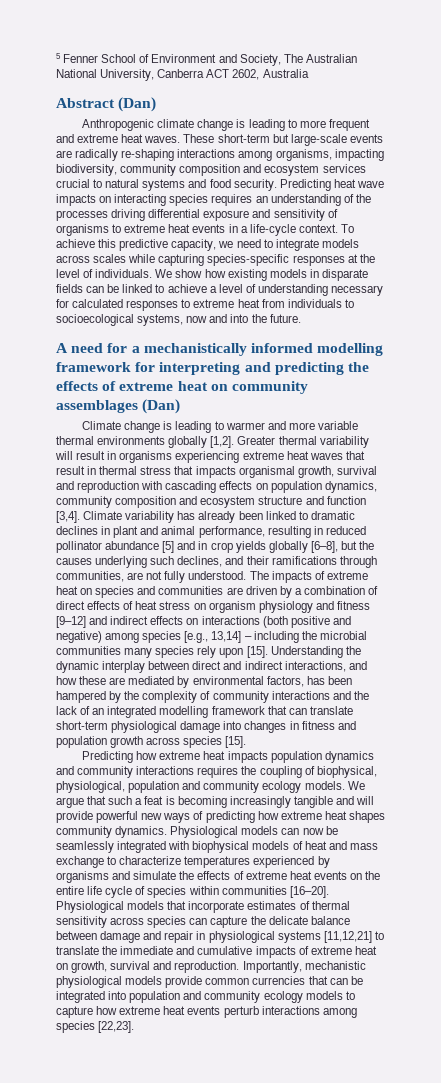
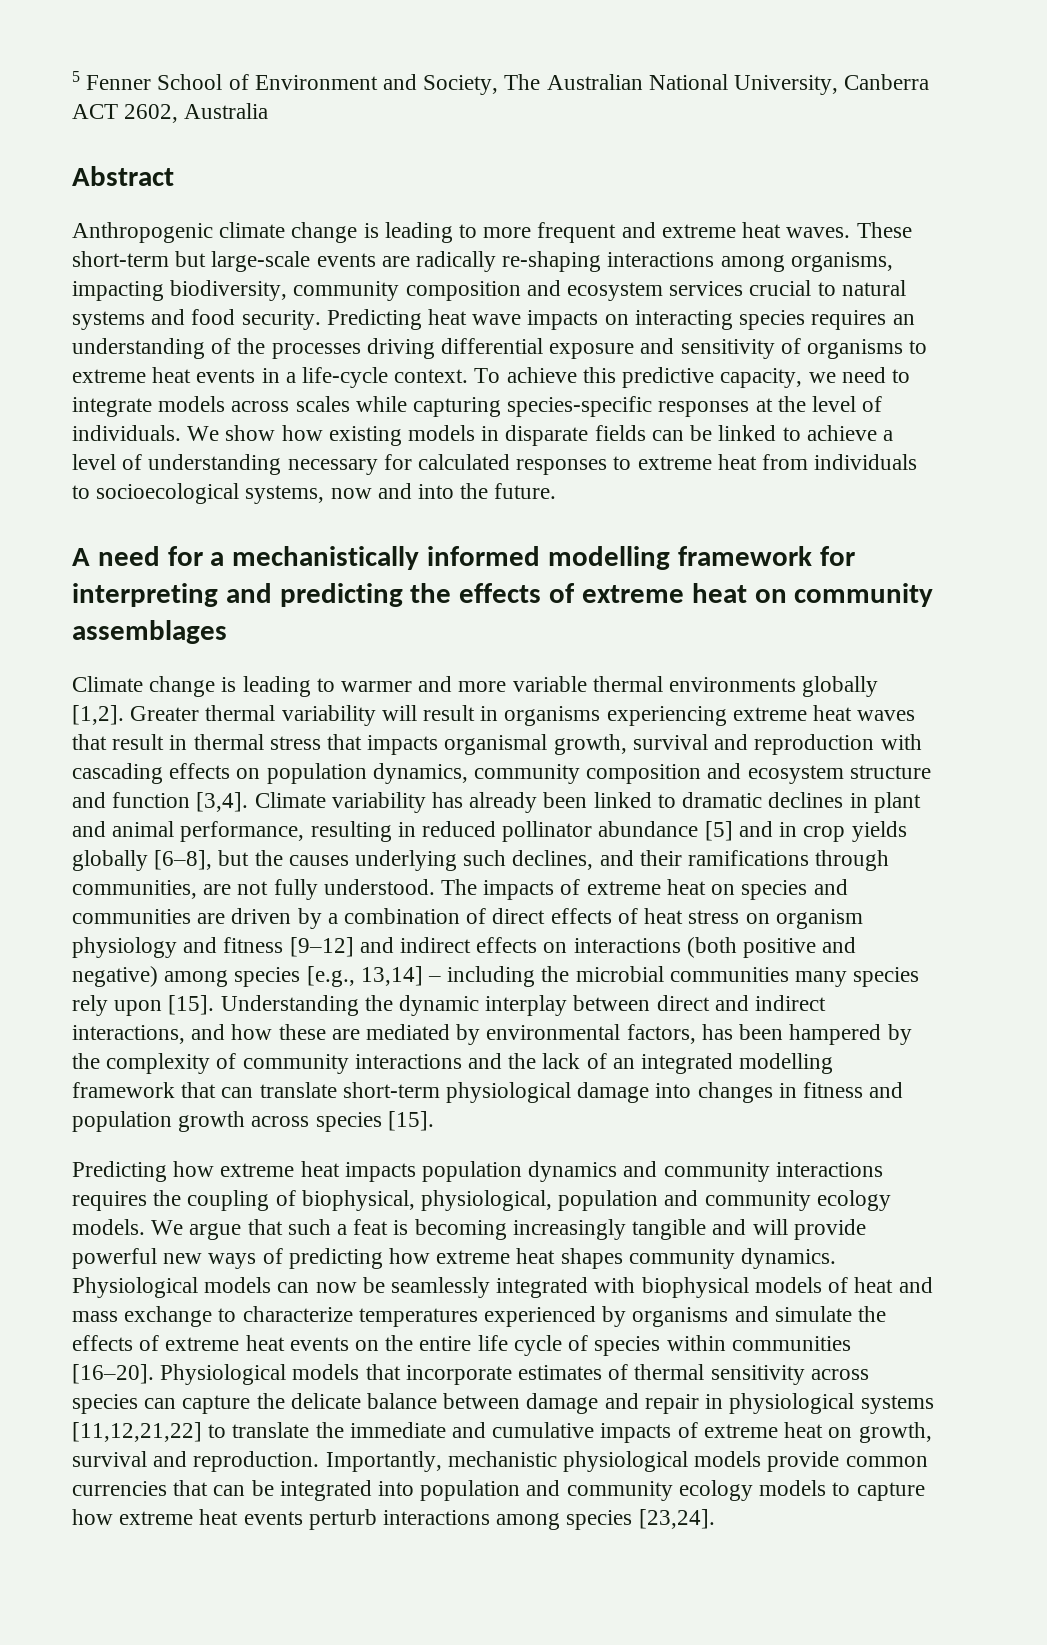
- Abstract (Dan)
+ Abstract
- A need for a mechanistically informed modelling framework for interpreting and predicting the effects of extreme heat on community assemblages (Dan)
+ A need for a mechanistically informed modelling framework for interpreting and predicting the effects of extreme heat on community assemblages
- Physiological models that incorporate estimates of thermal sensitivity across species can capture the delicate balance between damage and repair in physiological systems [11,12,21] to translate the immediate and cumulative impacts of extreme heat on growth, survival and reproduction.
+ Physiological models that incorporate estimates of thermal sensitivity across species can capture the delicate balance between damage and repair in physiological systems [11,12,21,22] to translate the immediate and cumulative impacts of extreme heat on growth, survival and reproduction.
- Importantly, mechanistic physiological models provide common currencies that can be integrated into population and community ecology models to capture how extreme heat events perturb interactions among species [22,23].
+ Importantly, mechanistic physiological models provide common currencies that can be integrated into population and community ecology models to capture how extreme heat events perturb interactions among species [23,24].

